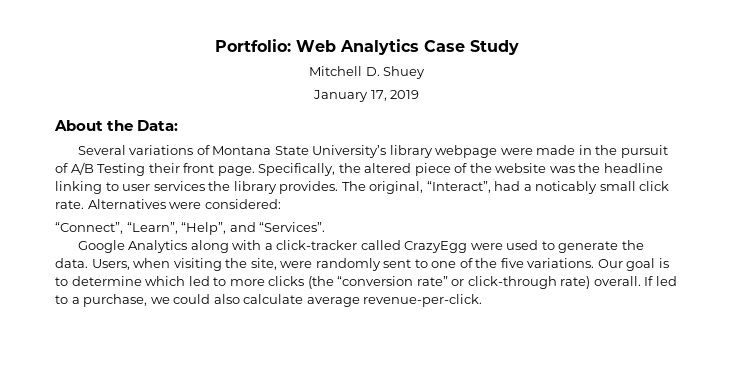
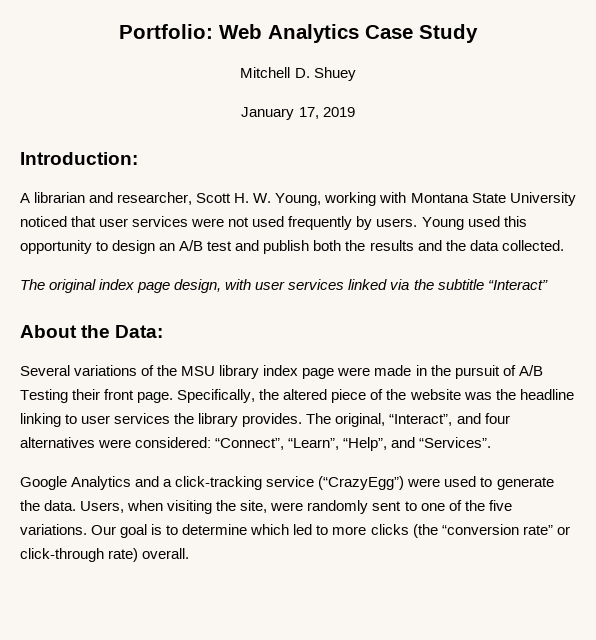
+ Introduction:
+ A librarian and researcher, Scott H. W. Young, working with Montana State University noticed that user services were not used frequently by users. Young used this opportunity to design an A/B test and publish both the results and the data collected.
+ The original index page design, with user services linked via the subtitle “Interact”
- Several variations of Montana State University’s library webpage were made in the pursuit of A/B Testing their front page.
+ Several variations of the MSU library index page were made in the pursuit of A/B Testing their front page.
- The original, “Interact”, had a noticably small click rate. Alternatives were considered:
- “Connect”, “Learn”, “Help”, and “Services”.
+ The original, “Interact”, and four alternatives were considered: “Connect”, “Learn”, “Help”, and “Services”.
- Google Analytics along with a click-tracker called CrazyEgg were used to generate the data.
+ Google Analytics and a click-tracking service (“CrazyEgg”) were used to generate the data.
- If led to a purchase, we could also calculate average revenue-per-click.

